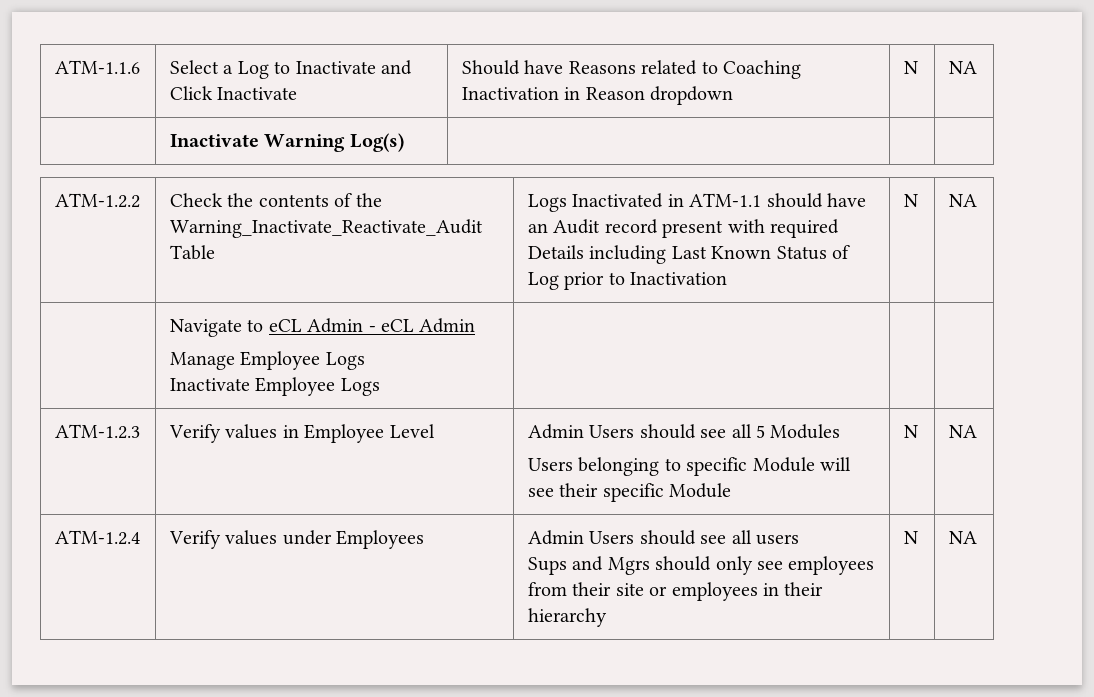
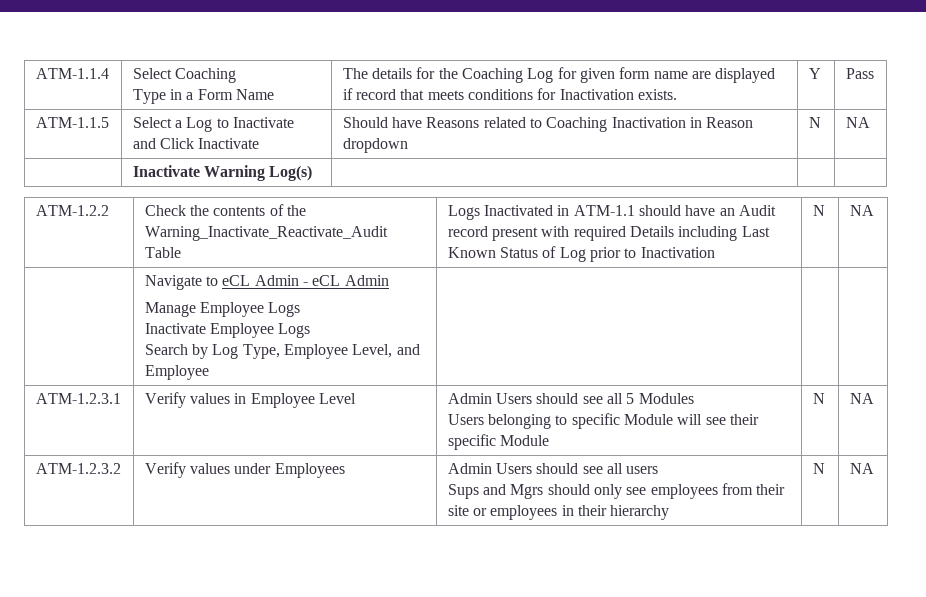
- ATM-1.1.6 | Select a Log to Inactivate and Click Inactivate | Should have Reasons related to Coaching Inactivation in Reason dropdown | N | NA
+ ATM-1.1.4 | Select Coaching
+ Type in a Form Name | The details for the Coaching Log for given form name are displayed if record that meets conditions for Inactivation exists. | Y | Pass
+ ATM-1.1.5 | Select a Log to Inactivate and Click Inactivate | Should have Reasons related to Coaching Inactivation in Reason dropdown | N | NA
  | Navigate to eCL Admin - eCL Admin
  Manage Employee Logs
- Inactivate Employee Logs | | |
- ATM-1.2.3 | Verify values in Employee Level | Admin Users should see all 5 Modules
+ Inactivate Employee Logs
+ Search by Log Type, Employee Level, and Employee | | |
+ ATM-1.2.3.1 | Verify values in Employee Level | Admin Users should see all 5 Modules
- ATM-1.2.4 | Verify values under Employees | Admin Users should see all users
+ ATM-1.2.3.2 | Verify values under Employees | Admin Users should see all users

